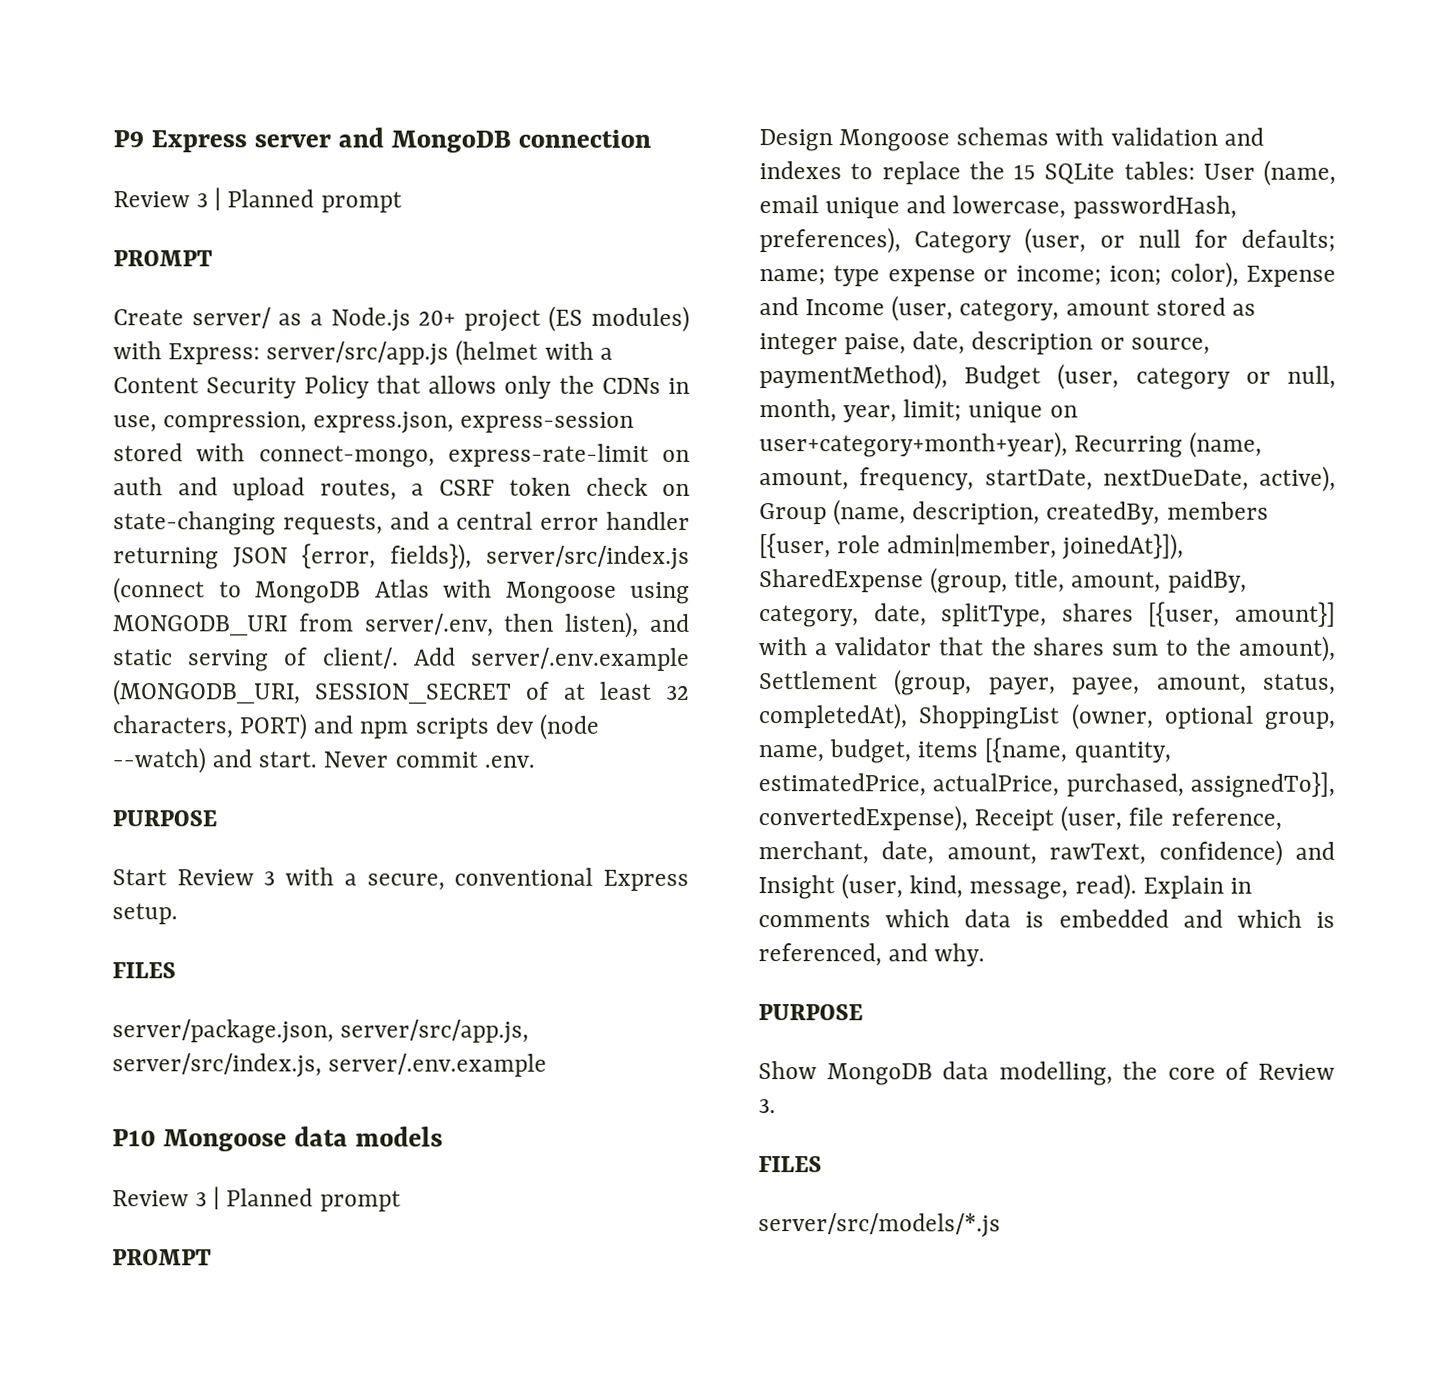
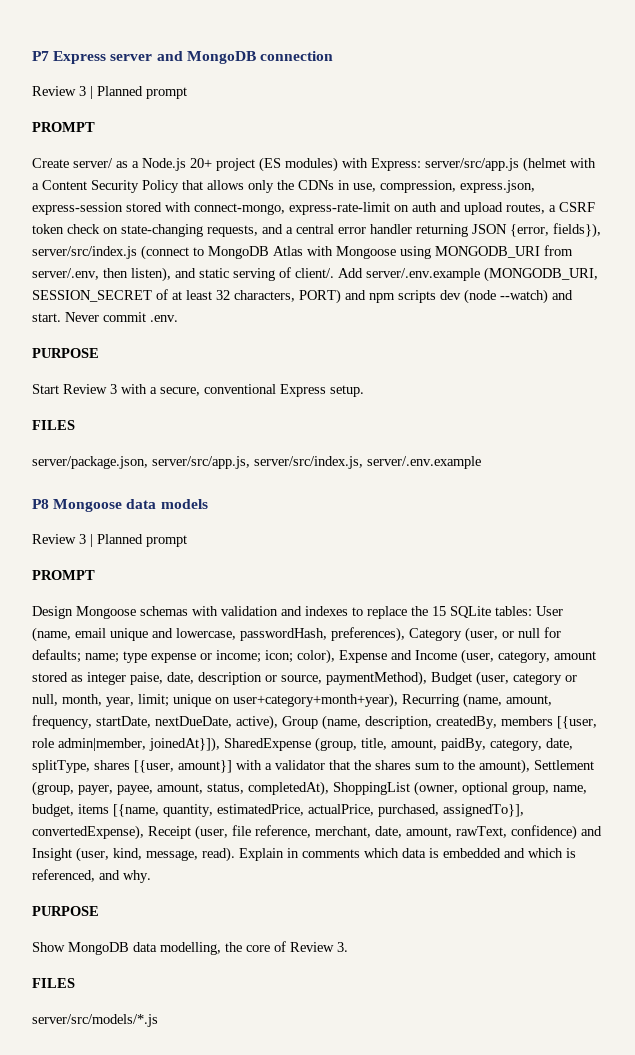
- P9 Express server and MongoDB connection
+ P7 Express server and MongoDB connection
- P10 Mongoose data models
+ P8 Mongoose data models

